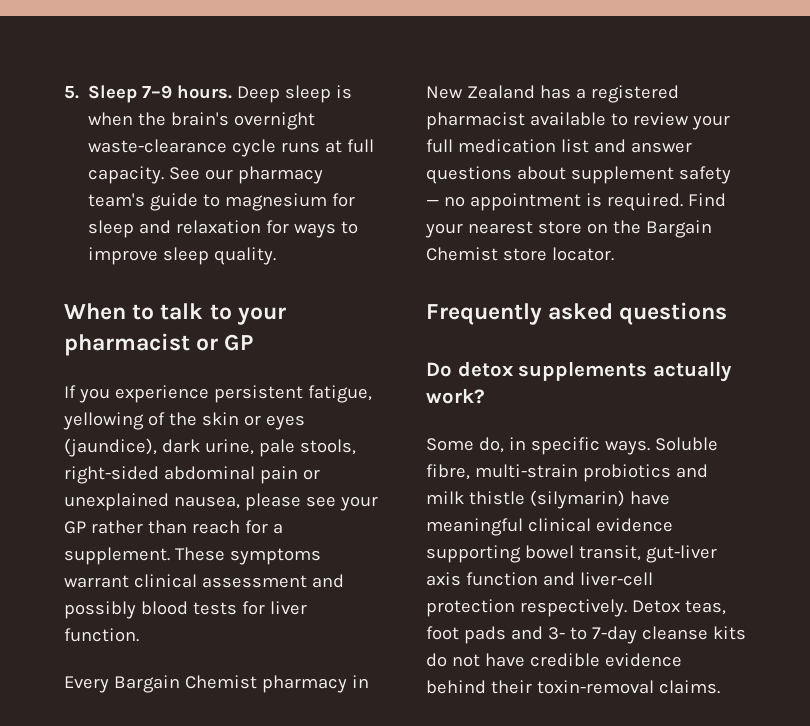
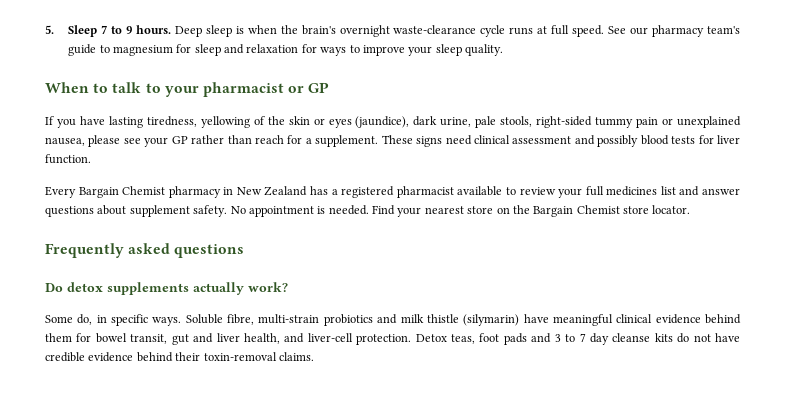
- 5. Sleep 7–9 hours.
+ 5. Sleep 7 to 9 hours.
- Deep sleep is when the brain's overnight waste-clearance cycle runs at full capacity.
+ Deep sleep is when the brain's overnight waste-clearance cycle runs at full speed.
- See our pharmacy team's guide to magnesium for sleep and relaxation for ways to improve sleep quality.
+ See our pharmacy team's guide to magnesium for sleep and relaxation for ways to improve your sleep quality.
- If you experience persistent fatigue, yellowing of the skin or eyes (jaundice), dark urine, pale stools, right-sided abdominal pain or unexplained nausea, please see your GP rather than reach for a supplement.
+ If you have lasting tiredness, yellowing of the skin or eyes (jaundice), dark urine, pale stools, right-sided tummy pain or unexplained nausea, please see your GP rather than reach for a supplement.
- These symptoms warrant clinical assessment and possibly blood tests for liver function.
+ These signs need clinical assessment and possibly blood tests for liver function.
- Every Bargain Chemist pharmacy in New Zealand has a registered pharmacist available to review your full medication list and answer questions about supplement safety — no appointment is required.
+ Every Bargain Chemist pharmacy in New Zealand has a registered pharmacist available to review your full medicines list and answer questions about supplement safety. No appointment is needed.
- Soluble fibre, multi-strain probiotics and milk thistle (silymarin) have meaningful clinical evidence supporting bowel transit, gut-liver axis function and liver-cell protection respectively.
+ Soluble fibre, multi-strain probiotics and milk thistle (silymarin) have meaningful clinical evidence behind them for bowel transit, gut and liver health, and liver-cell protection.
- Detox teas, foot pads and 3- to 7-day cleanse kits do not have credible evidence behind their toxin-removal claims.
+ Detox teas, foot pads and 3 to 7 day cleanse kits do not have credible evidence behind their toxin-removal claims.

